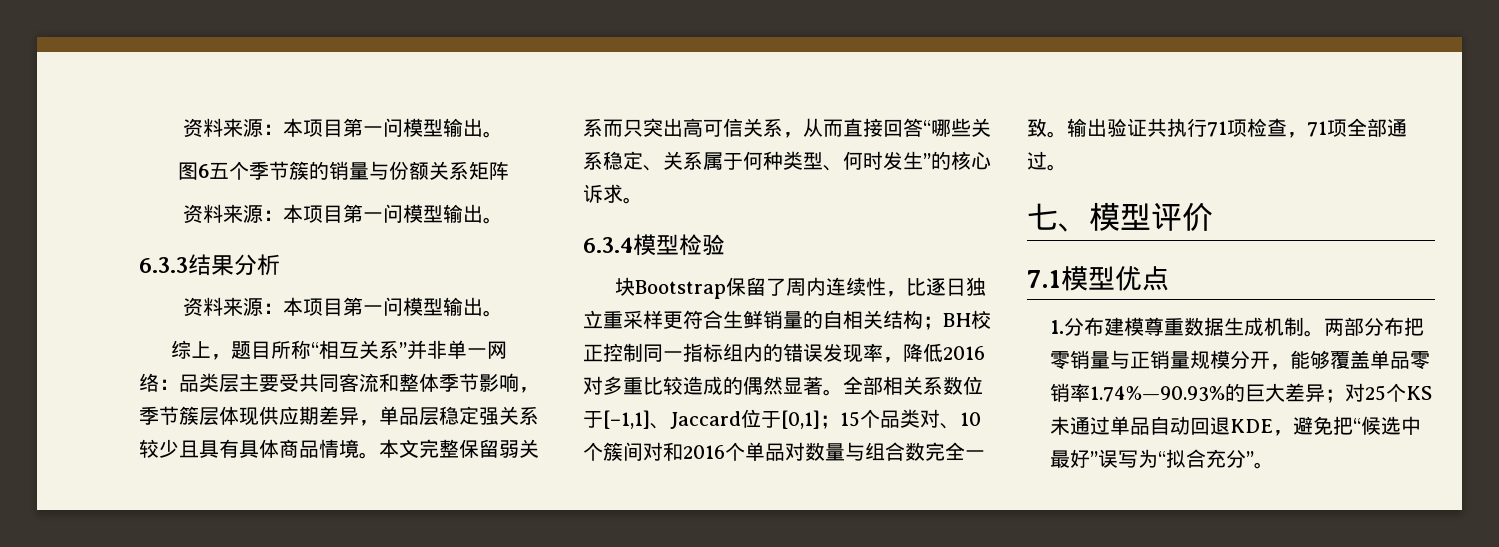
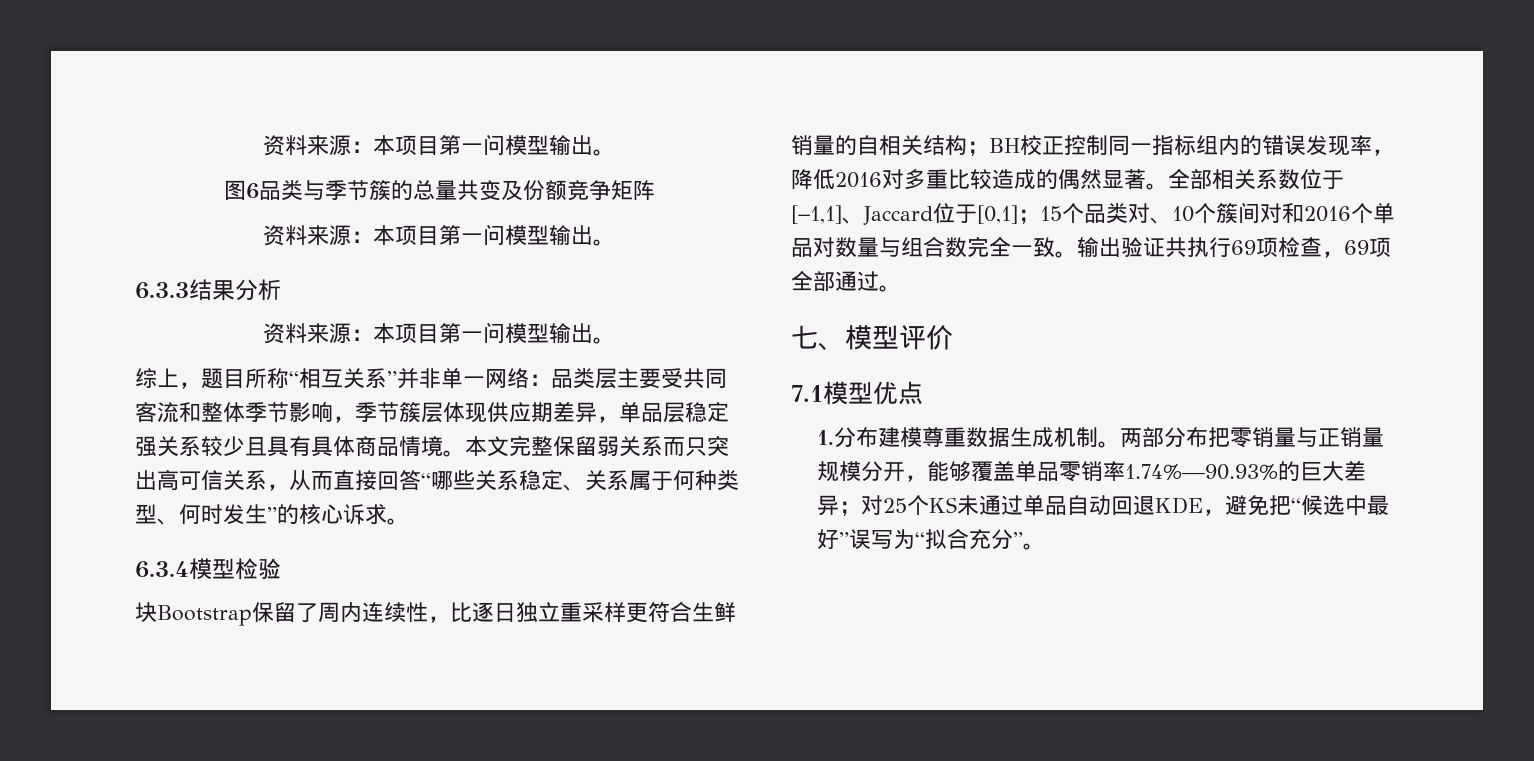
- 图6五个季节簇的销量与份额关系矩阵
+ 图6品类与季节簇的总量共变及份额竞争矩阵
- 输出验证共执行71项检查，71项全部通过。
+ 输出验证共执行69项检查，69项全部通过。

